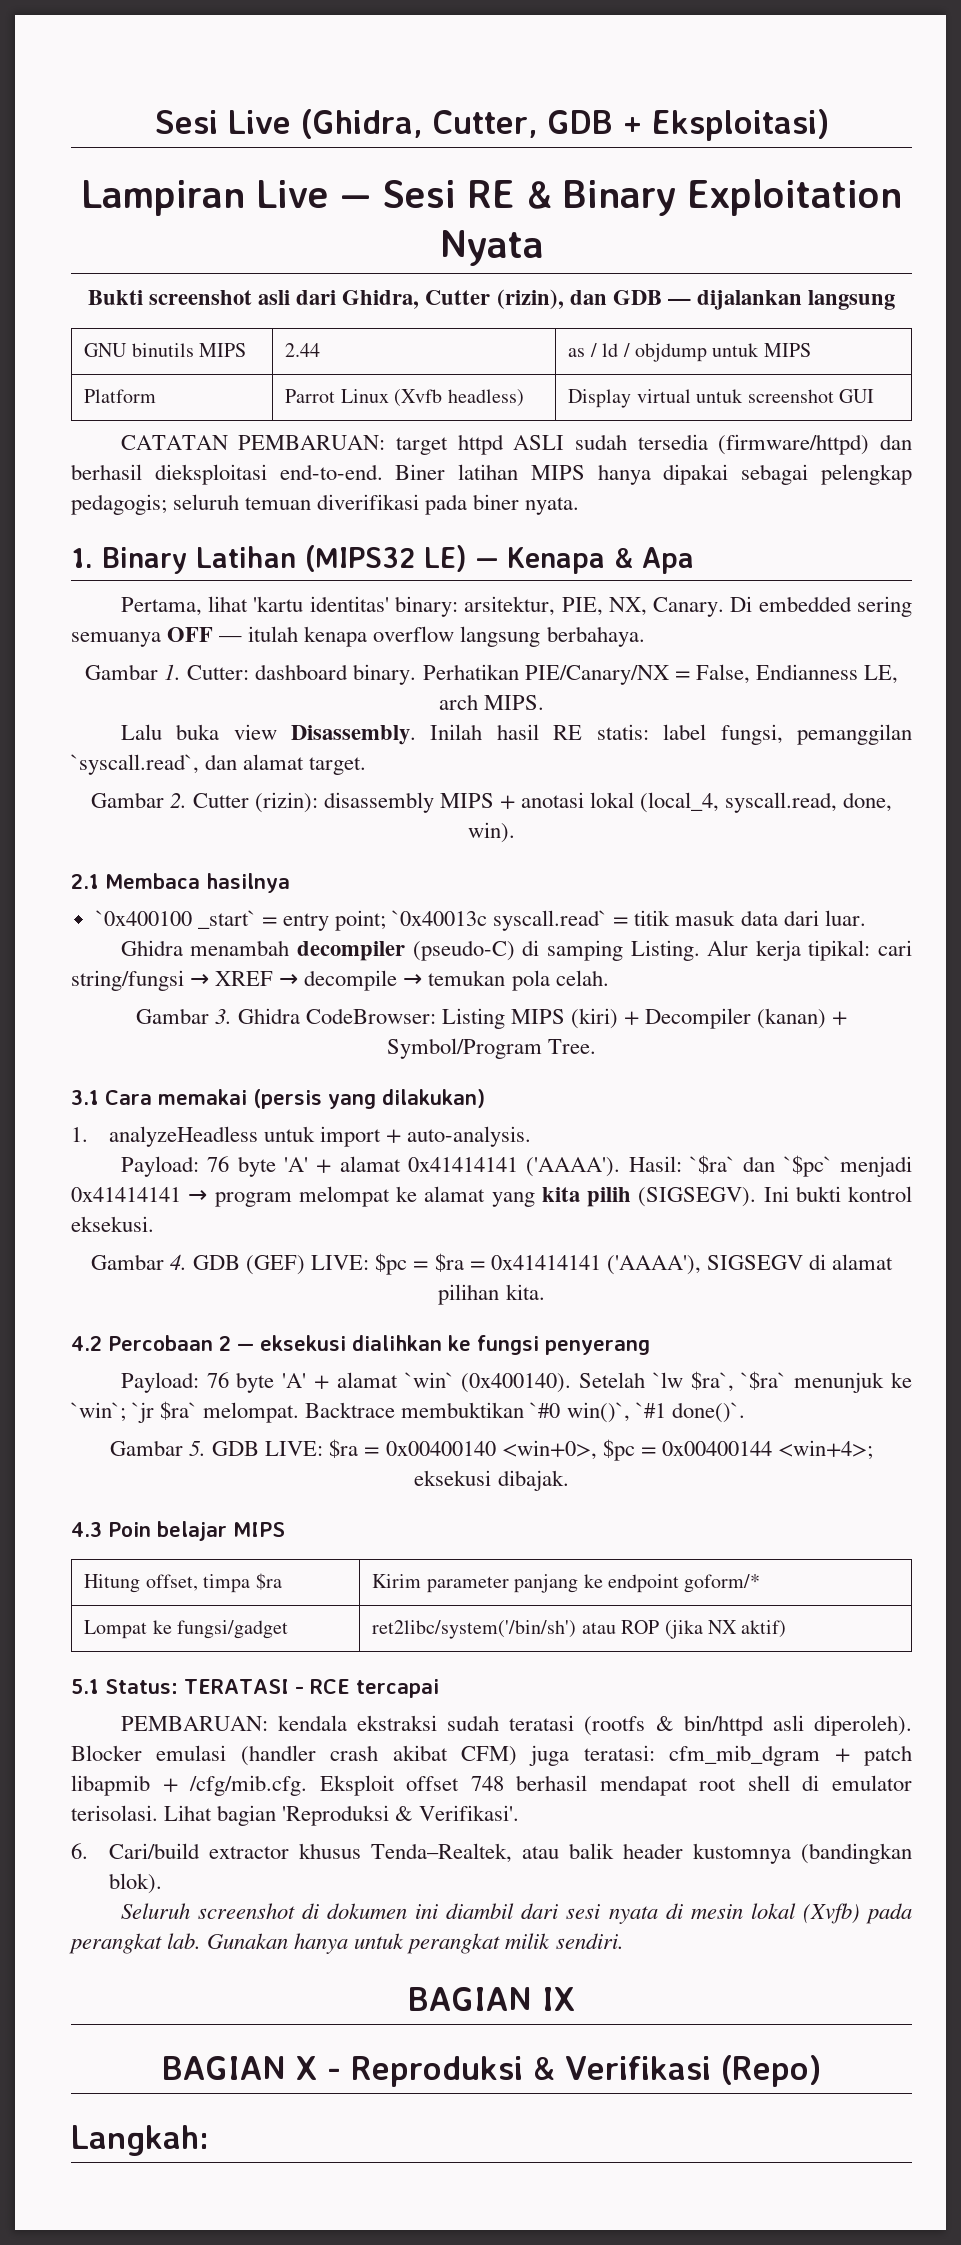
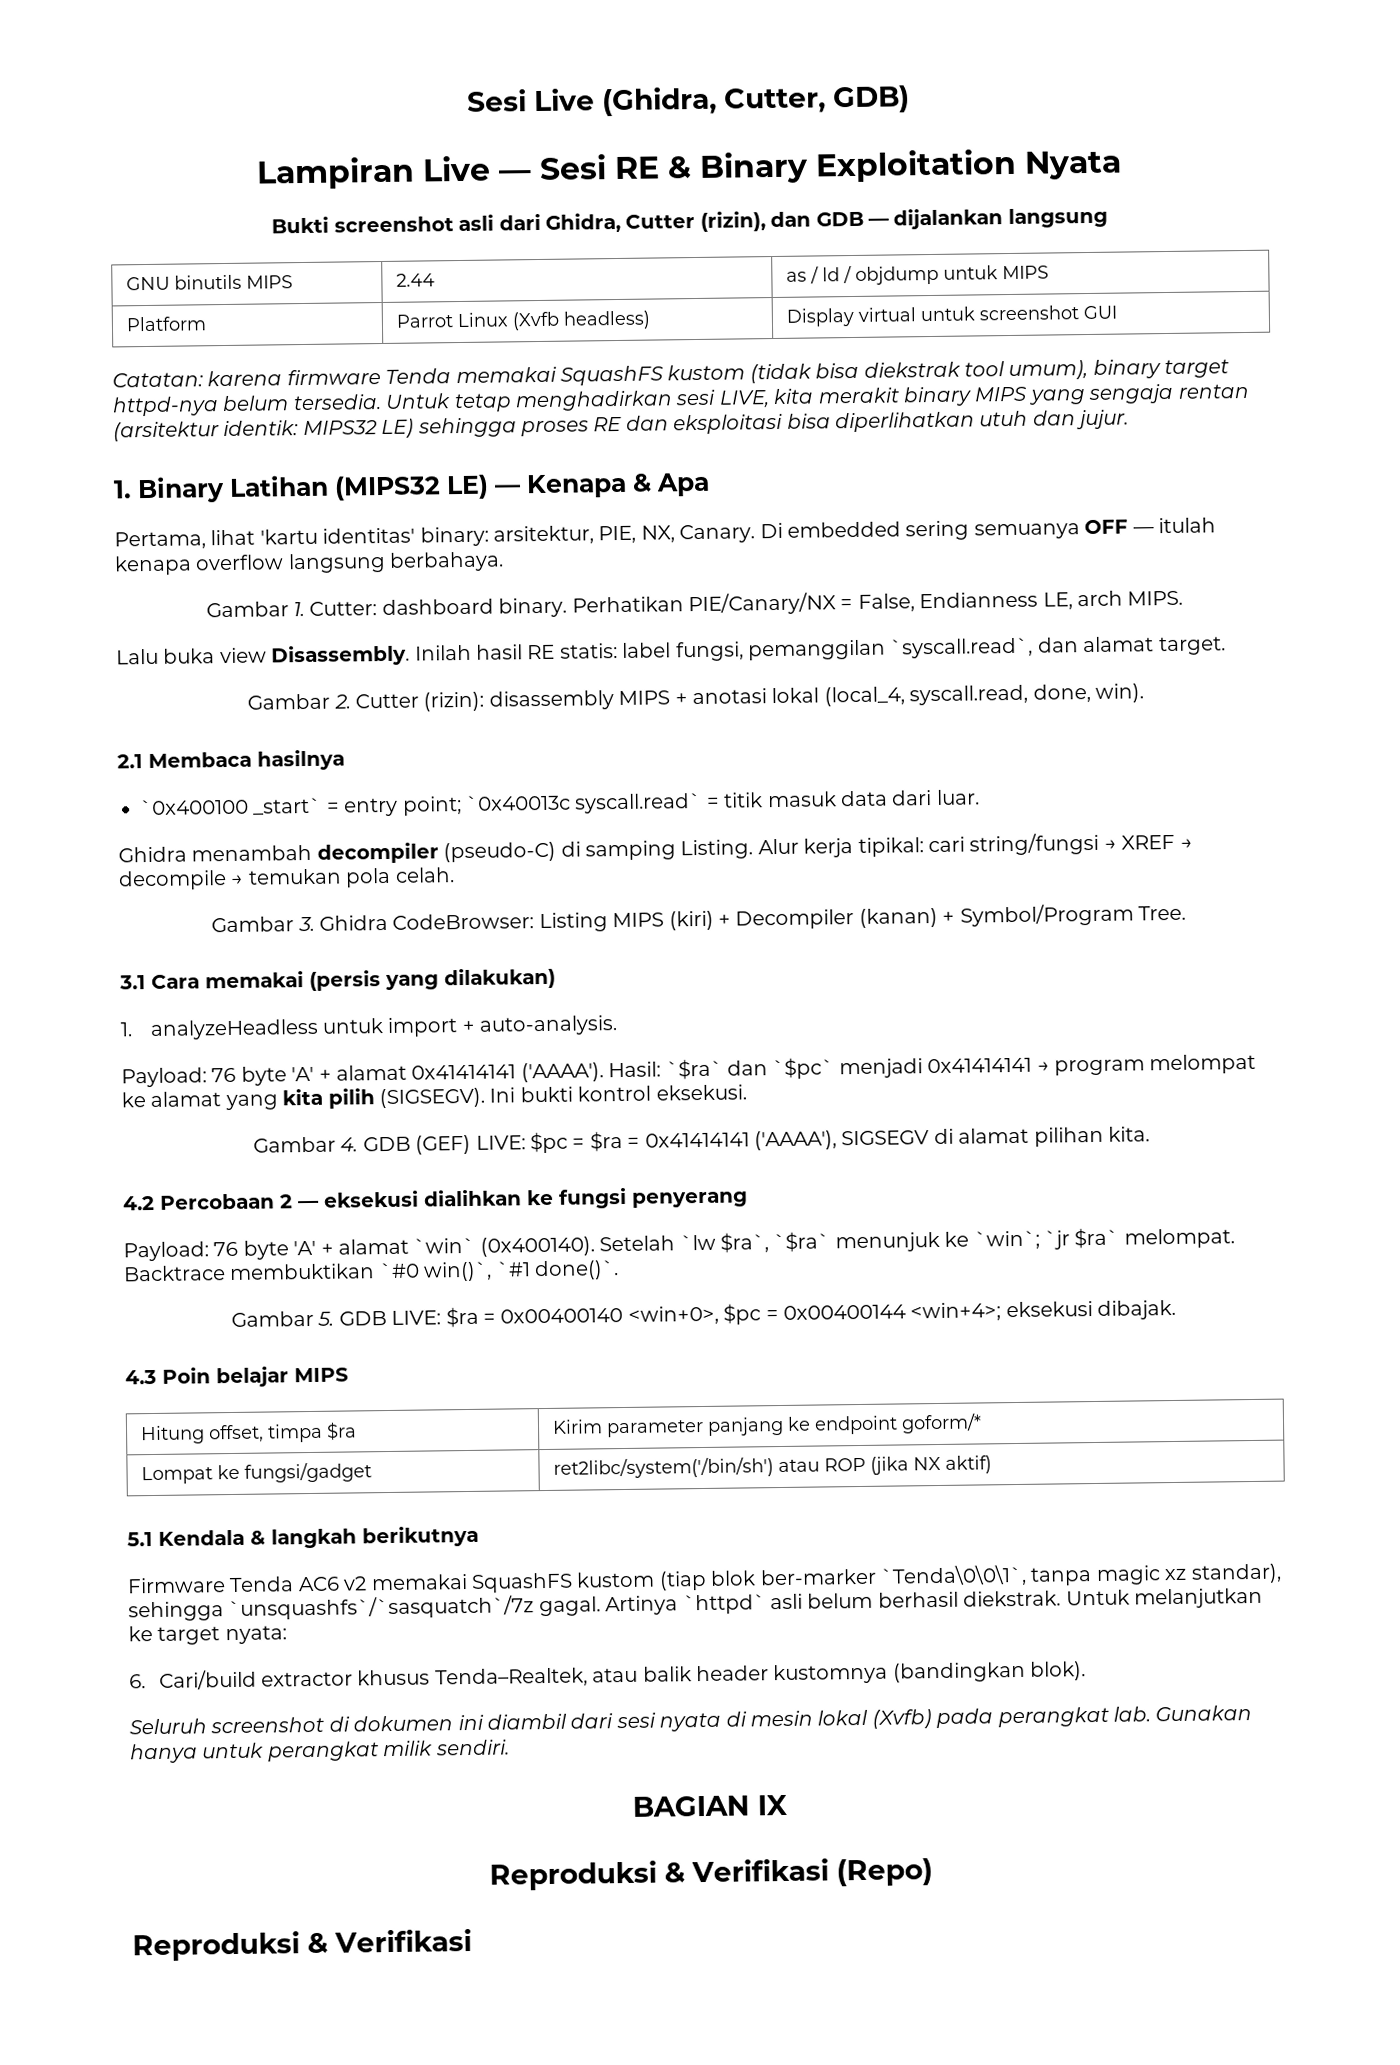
- Sesi Live (Ghidra, Cutter, GDB + Eksploitasi)
+ Sesi Live (Ghidra, Cutter, GDB)
- CATATAN PEMBARUAN: target httpd ASLI sudah tersedia (firmware/httpd) dan berhasil dieksploitasi end-to-end. Biner latihan MIPS hanya dipakai sebagai pelengkap pedagogis; seluruh temuan diverifikasi pada biner nyata.
+ Catatan: karena firmware Tenda memakai SquashFS kustom (tidak bisa diekstrak tool umum), binary target httpd-nya belum tersedia. Untuk tetap menghadirkan sesi LIVE, kita merakit binary MIPS yang sengaja rentan (arsitektur identik: MIPS32 LE) sehingga proses RE dan eksploitasi bisa diperlihatkan utuh dan jujur.
- 5.1 Status: TERATASI - RCE tercapai
- PEMBARUAN: kendala ekstraksi sudah teratasi (rootfs & bin/httpd asli diperoleh). Blocker emulasi (handler crash akibat CFM) juga teratasi: cfm_mib_dgram + patch libapmib + /cfg/mib.cfg. Eksploit offset 748 berhasil mendapat root shell di emulator terisolasi. Lihat bagian 'Reproduksi & Verifikasi'.
+ 5.1 Kendala & langkah berikutnya
+ Firmware Tenda AC6 v2 memakai SquashFS kustom (tiap blok ber-marker `Tenda\0\0\1`, tanpa magic xz standar), sehingga `unsquashfs`/`sasquatch`/7z gagal. Artinya `httpd` asli belum berhasil diekstrak. Untuk melanjutkan ke target nyata:
- BAGIAN X - Reproduksi & Verifikasi (Repo)
- Langkah:
+ Reproduksi & Verifikasi (Repo)
+ Reproduksi & Verifikasi

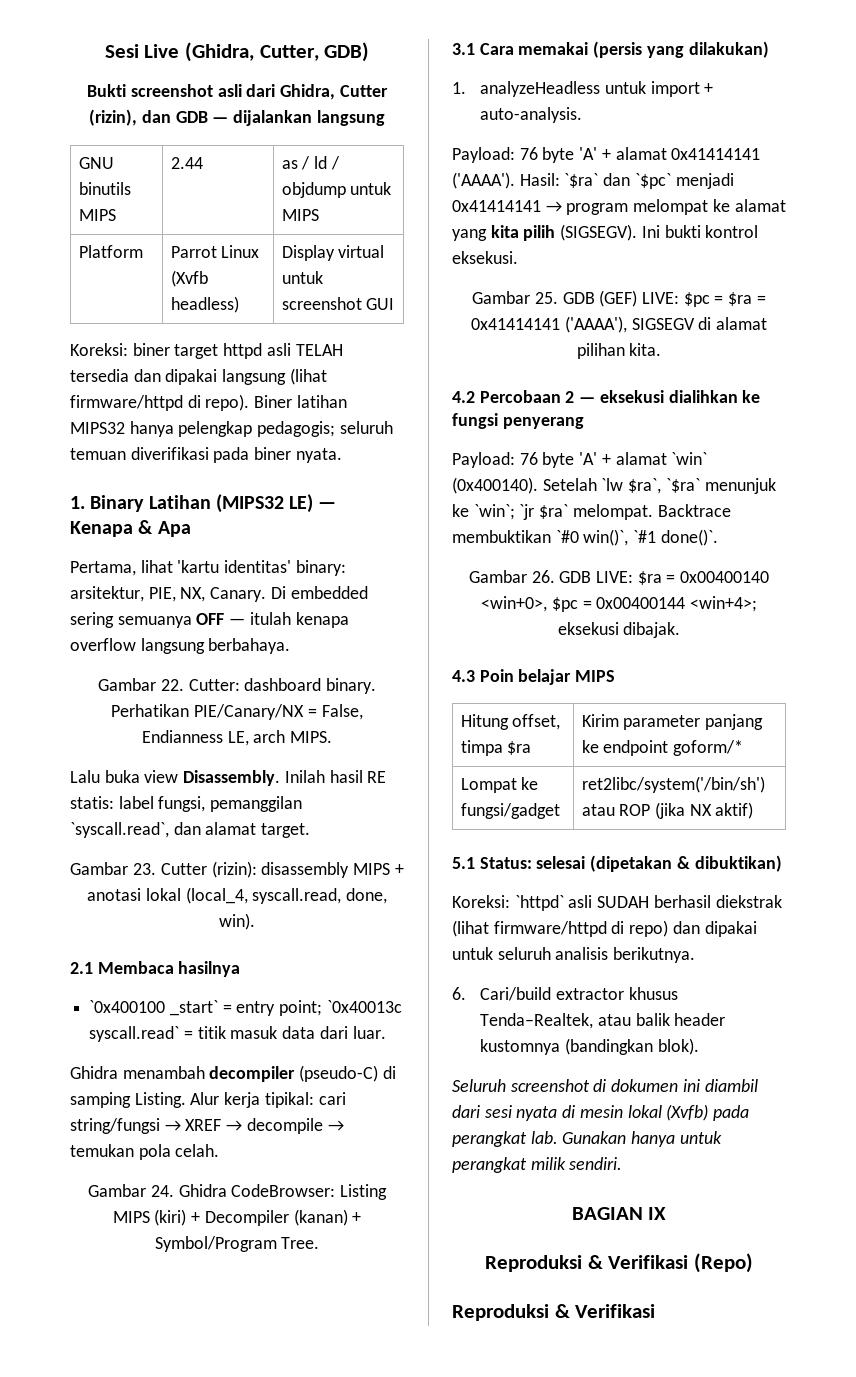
- Lampiran Live — Sesi RE & Binary Exploitation Nyata
- Catatan: karena firmware Tenda memakai SquashFS kustom (tidak bisa diekstrak tool umum), binary target httpd-nya belum tersedia. Untuk tetap menghadirkan sesi LIVE, kita merakit binary MIPS yang sengaja rentan (arsitektur identik: MIPS32 LE) sehingga proses RE dan eksploitasi bisa diperlihatkan utuh dan jujur.
+ Koreksi: biner target httpd asli TELAH tersedia dan dipakai langsung (lihat firmware/httpd di repo). Biner latihan MIPS32 hanya pelengkap pedagogis; seluruh temuan diverifikasi pada biner nyata.
- Gambar 1. Cutter: dashboard binary.
+ Gambar 22. Cutter: dashboard binary.
- Gambar 2. Cutter (rizin): disassembly MIPS + anotasi lokal (local_4, syscall.read, done, win).
+ Gambar 23. Cutter (rizin): disassembly MIPS + anotasi lokal (local_4, syscall.read, done, win).
- Gambar 3. Ghidra CodeBrowser: Listing MIPS (kiri) + Decompiler (kanan) + Symbol/Program Tree.
+ Gambar 24. Ghidra CodeBrowser: Listing MIPS (kiri) + Decompiler (kanan) + Symbol/Program Tree.
- Gambar 4. GDB (GEF) LIVE: $pc = $ra = 0x41414141 ('AAAA'), SIGSEGV di alamat pilihan kita.
+ Gambar 25. GDB (GEF) LIVE: $pc = $ra = 0x41414141 ('AAAA'), SIGSEGV di alamat pilihan kita.
- Gambar 5. GDB LIVE: $ra = 0x00400140 <win+0>, $pc = 0x00400144 <win+4>; eksekusi dibajak.
+ Gambar 26. GDB LIVE: $ra = 0x00400140 <win+0>, $pc = 0x00400144 <win+4>; eksekusi dibajak.
- 5.1 Kendala & langkah berikutnya
- Firmware Tenda AC6 v2 memakai SquashFS kustom (tiap blok ber-marker `Tenda\0\0\1`, tanpa magic xz standar), sehingga `unsquashfs`/`sasquatch`/7z gagal. Artinya `httpd` asli belum berhasil diekstrak. Untuk melanjutkan ke target nyata:
+ 5.1 Status: selesai (dipetakan & dibuktikan)
+ Koreksi: `httpd` asli SUDAH berhasil diekstrak (lihat firmware/httpd di repo) dan dipakai untuk seluruh analisis berikutnya.

